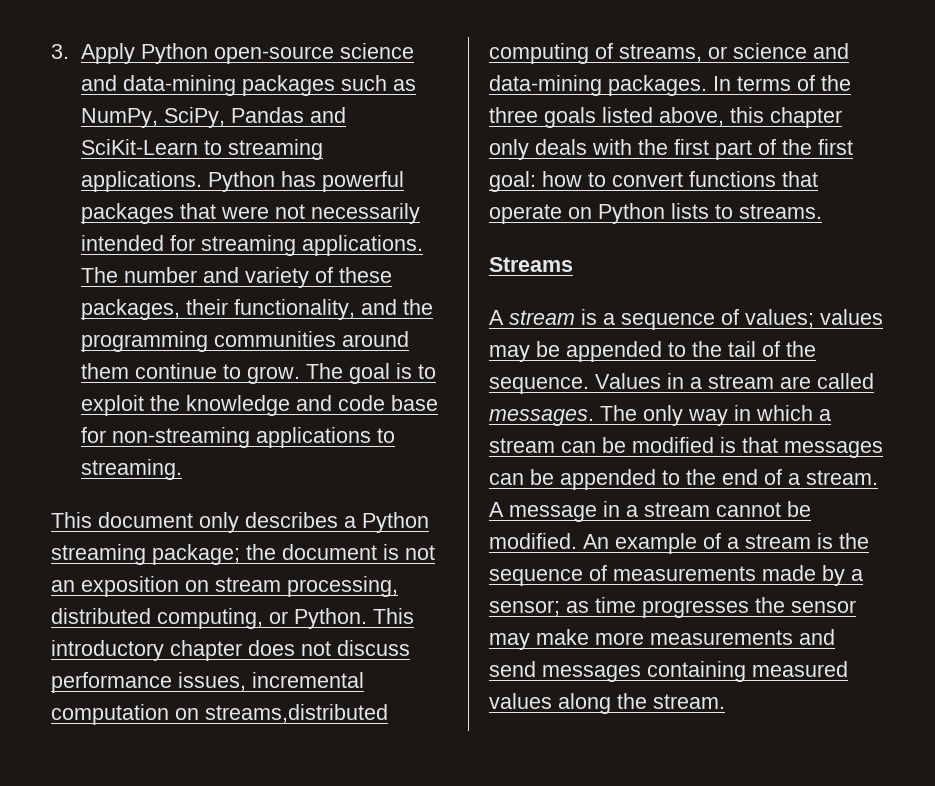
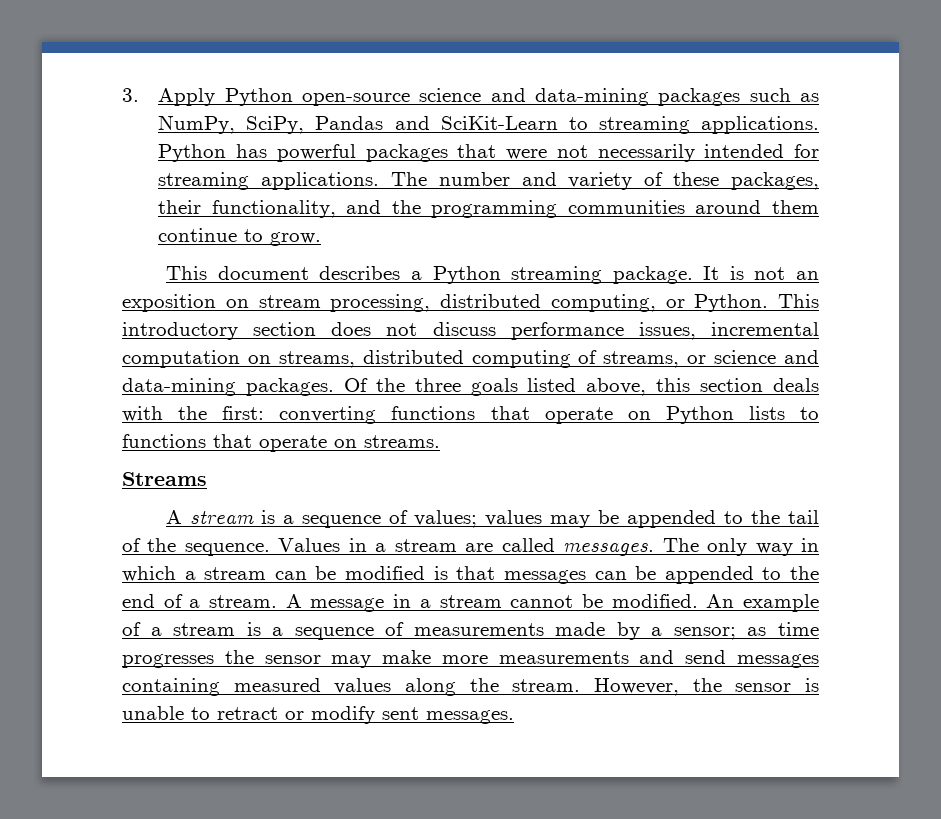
- The goal is to exploit the knowledge and code base for non-streaming applications to streaming.
- This document only describes a Python streaming package; the document is not an exposition on stream processing, distributed computing, or Python.
+ This document describes a Python streaming package. It is not an exposition on stream processing, distributed computing, or Python.
- This introductory chapter does not discuss performance issues, incremental computation on streams,distributed computing of streams, or science and data-mining packages.
+ This introductory section does not discuss performance issues, incremental computation on streams, distributed computing of streams, or science and data-mining packages.
- In terms of the three goals listed above, this chapter only deals with the first part of the first goal: how to convert functions that operate on Python lists to streams.
+ Of the three goals listed above, this section deals with the first: converting functions that operate on Python lists to functions that operate on streams.
- An example of a stream is the sequence of measurements made by a sensor; as time progresses the sensor may make more measurements and send messages containing measured values along the stream.
+ An example of a stream is a sequence of measurements made by a sensor; as time progresses the sensor may make more measurements and send messages containing measured values along the stream.
+ However, the sensor is unable to retract or modify sent messages.

